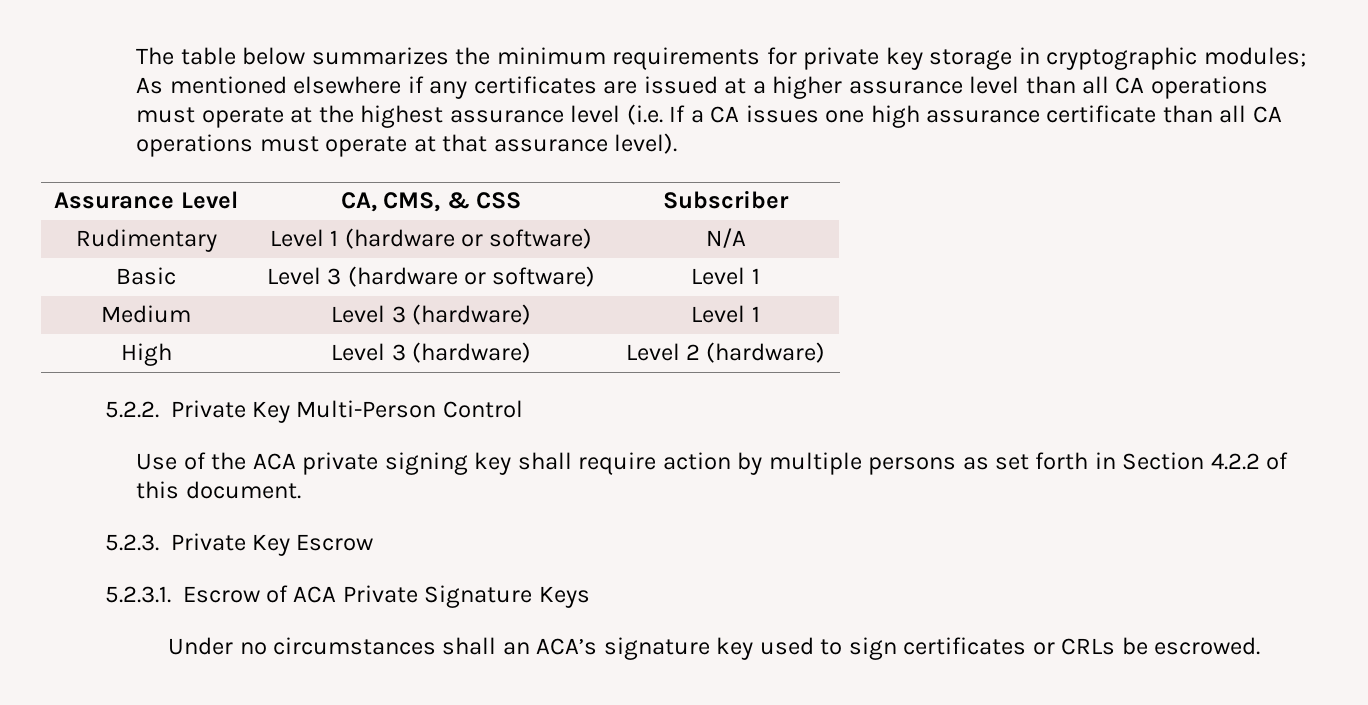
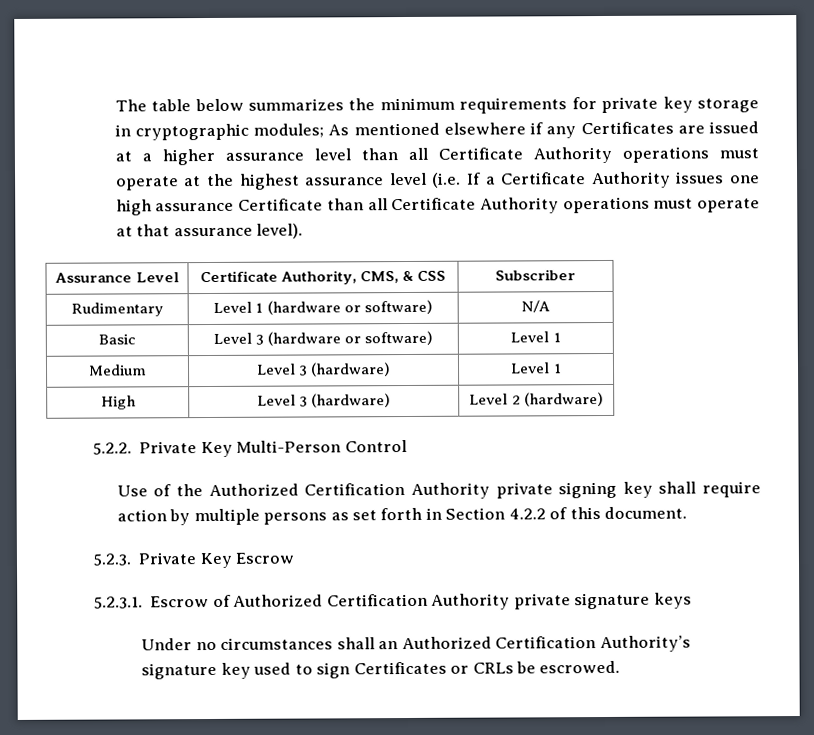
- The table below summarizes the minimum requirements for private key storage in cryptographic modules; As mentioned elsewhere if any certificates are issued at a higher assurance level than all CA operations must operate at the highest assurance level (i.e. If a CA issues one high assurance certificate than all CA operations must operate at that assurance level).
+ The table below summarizes the minimum requirements for private key storage in cryptographic modules; As mentioned elsewhere if any Certificates are issued at a higher assurance level than all Certificate Authority operations must operate at the highest assurance level (i.e. If a Certificate Authority issues one high assurance Certificate than all Certificate Authority operations must operate at that assurance level).
- Assurance Level | CA, CMS, & CSS | Subscriber
+ Assurance Level | Certificate Authority, CMS, & CSS | Subscriber
- Use of the ACA private signing key shall require action by multiple persons as set forth in Section 4.2.2 of this document.
+ Use of the Authorized Certification Authority private signing key shall require action by multiple persons as set forth in Section 4.2.2 of this document.
- 5.2.3.1. Escrow of ACA Private Signature Keys
+ 5.2.3.1. Escrow of Authorized Certification Authority private signature keys
- Under no circumstances shall an ACA’s signature key used to sign certificates or CRLs be escrowed.
+ Under no circumstances shall an Authorized Certification Authority’s signature key used to sign Certificates or CRLs be escrowed.

